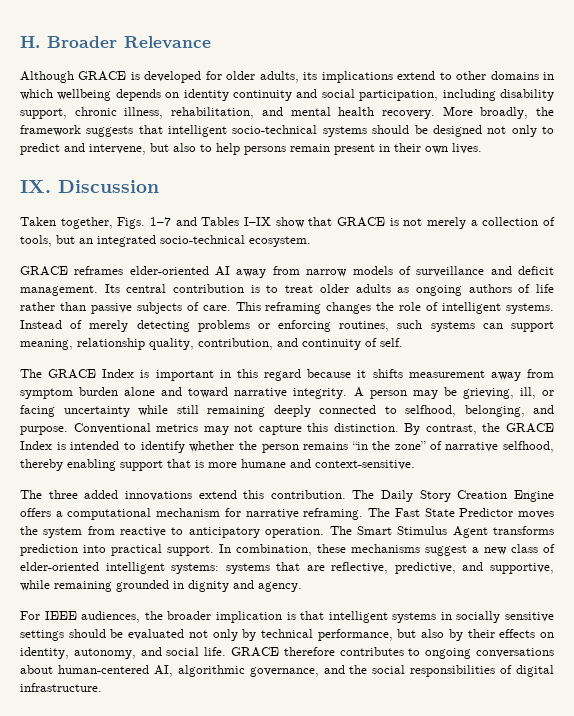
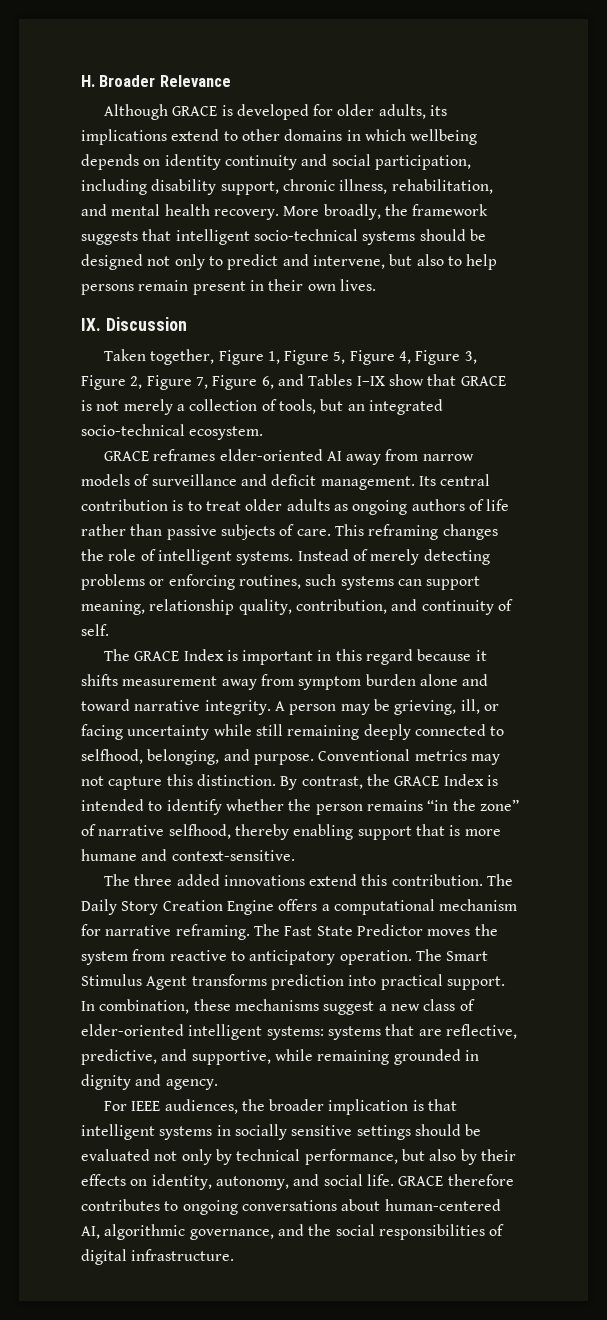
- Taken together, Figs. 1–7 and Tables I–IX show that GRACE is not merely a collection of tools, but an integrated socio-technical ecosystem.
+ Taken together, Figure 1, Figure 5, Figure 4, Figure 3, Figure 2, Figure 7, Figure 6, and Tables I–IX show that GRACE is not merely a collection of tools, but an integrated socio-technical ecosystem.

